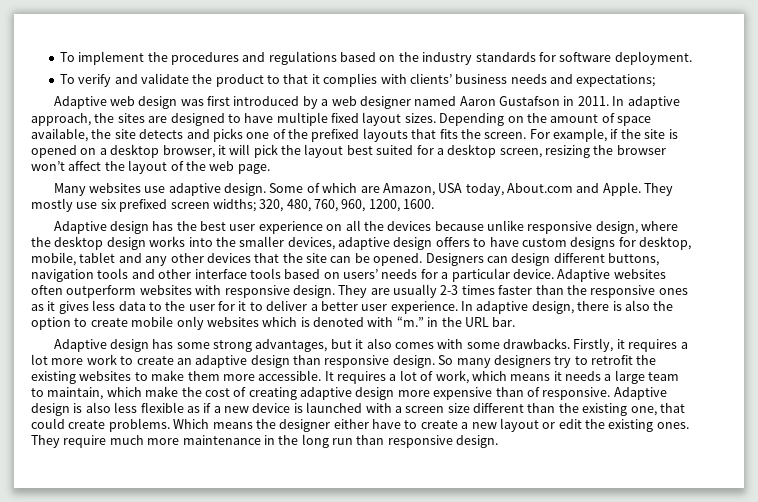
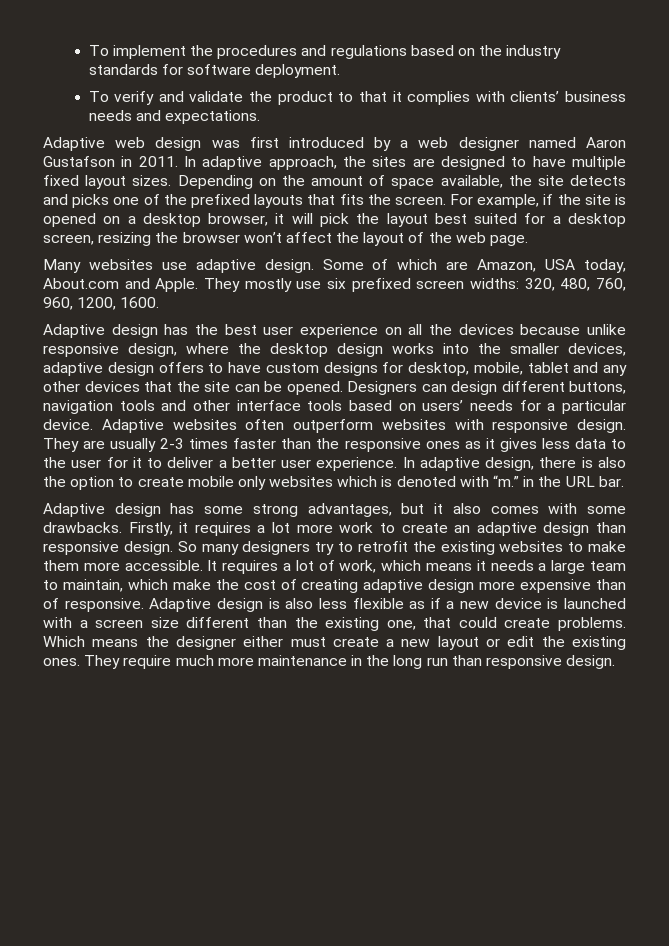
- To verify and validate the product to that it complies with clients’ business needs and expectations;
+ To verify and validate the product to that it complies with clients’ business needs and expectations.
- They mostly use six prefixed screen widths; 320, 480, 760, 960, 1200, 1600.
+ They mostly use six prefixed screen widths: 320, 480, 760, 960, 1200, 1600.
- Which means the designer either have to create a new layout or edit the existing ones.
+ Which means the designer either must create a new layout or edit the existing ones.

